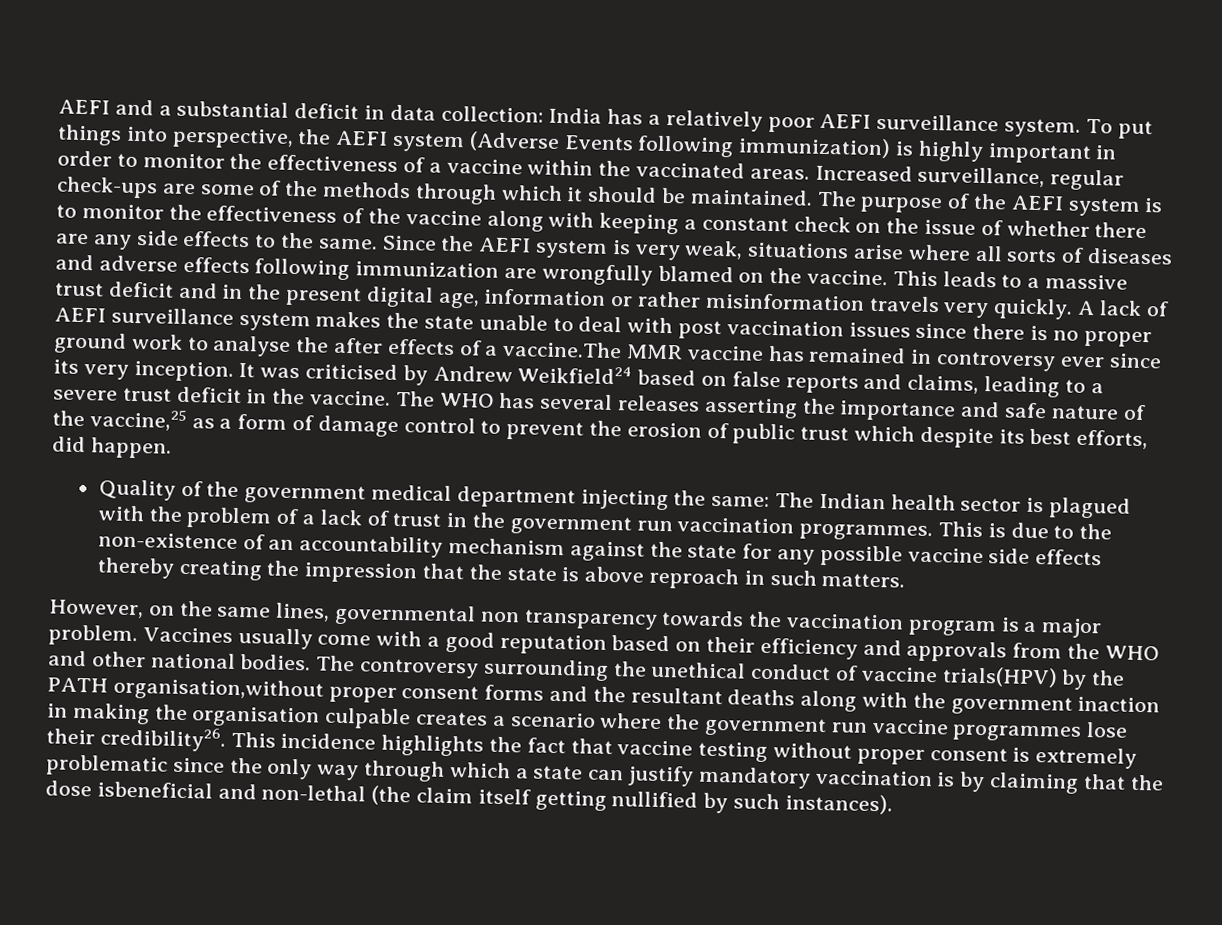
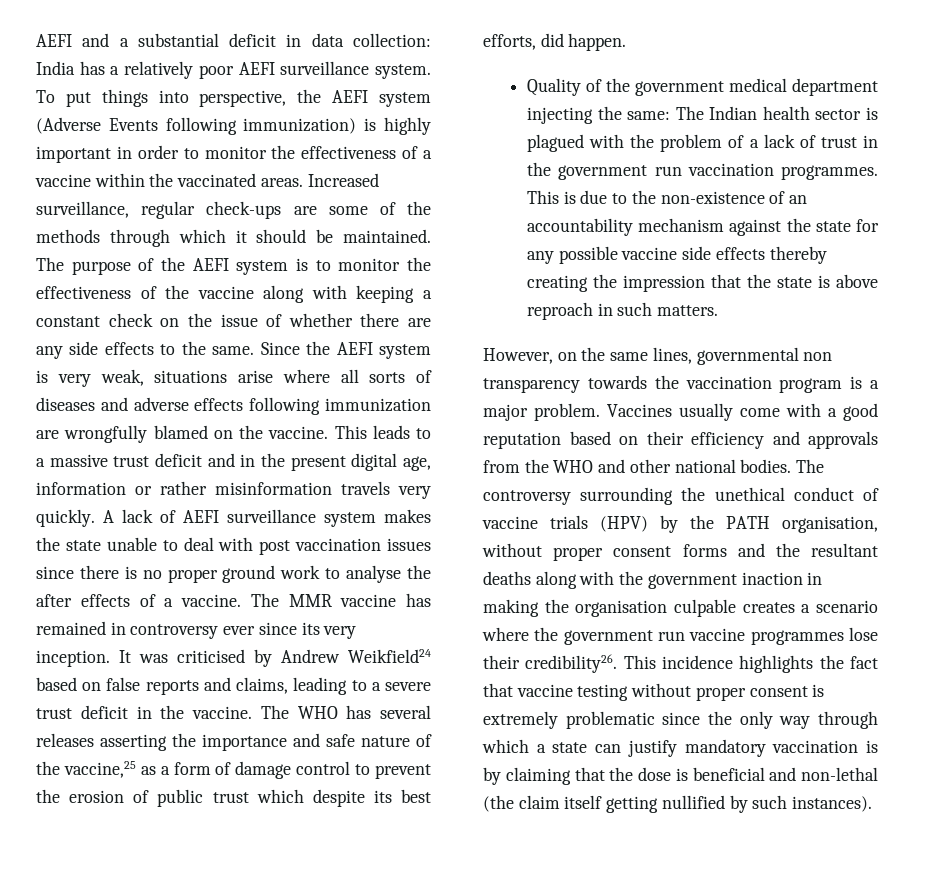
- A lack of AEFI surveillance system makes the state unable to deal with post vaccination issues since there is no proper ground work to analyse the after effects of a vaccine.The MMR vaccine has remained in controversy ever since its very inception.
+ A lack of AEFI surveillance system makes the state unable to deal with post vaccination issues since there is no proper ground work to analyse the after effects of a vaccine. The MMR vaccine has remained in controversy ever since its very inception.
- The controversy surrounding the unethical conduct of vaccine trials(HPV) by the PATH organisation,without proper consent forms and the resultant deaths along with the government inaction in making the organisation culpable creates a scenario where the government run vaccine programmes lose their credibility26.
+ The controversy surrounding the unethical conduct of vaccine trials (HPV) by the PATH organisation, without proper consent forms and the resultant deaths along with the government inaction in making the organisation culpable creates a scenario where the government run vaccine programmes lose their credibility26.
- This incidence highlights the fact that vaccine testing without proper consent is extremely problematic since the only way through which a state can justify mandatory vaccination is by claiming that the dose isbeneficial and non-lethal (the claim itself getting nullified by such instances).
+ This incidence highlights the fact that vaccine testing without proper consent is extremely problematic since the only way through which a state can justify mandatory vaccination is by claiming that the dose is beneficial and non-lethal (the claim itself getting nullified by such instances).

